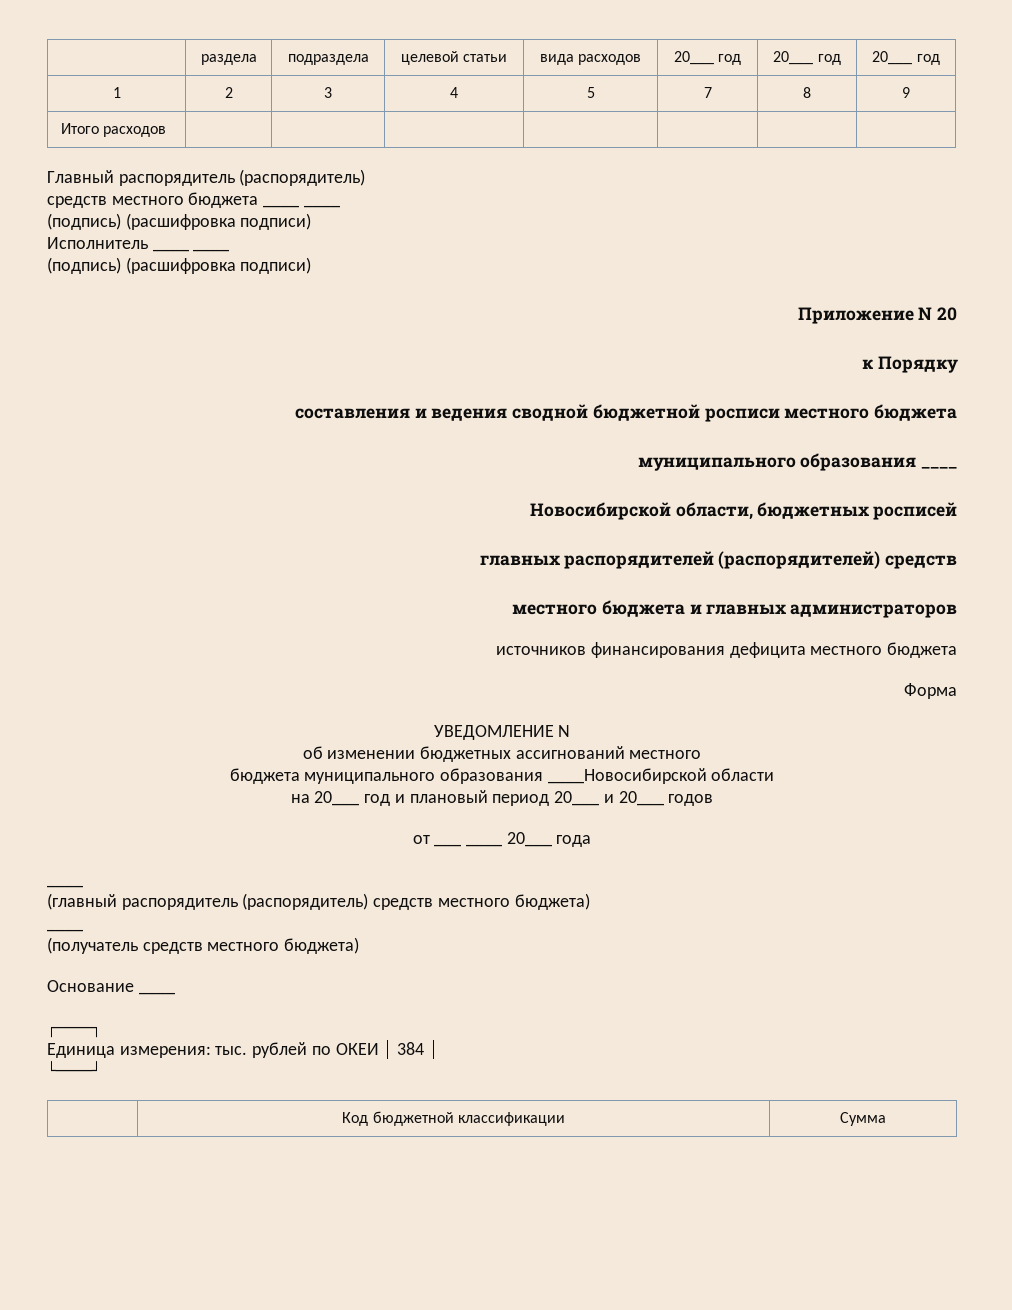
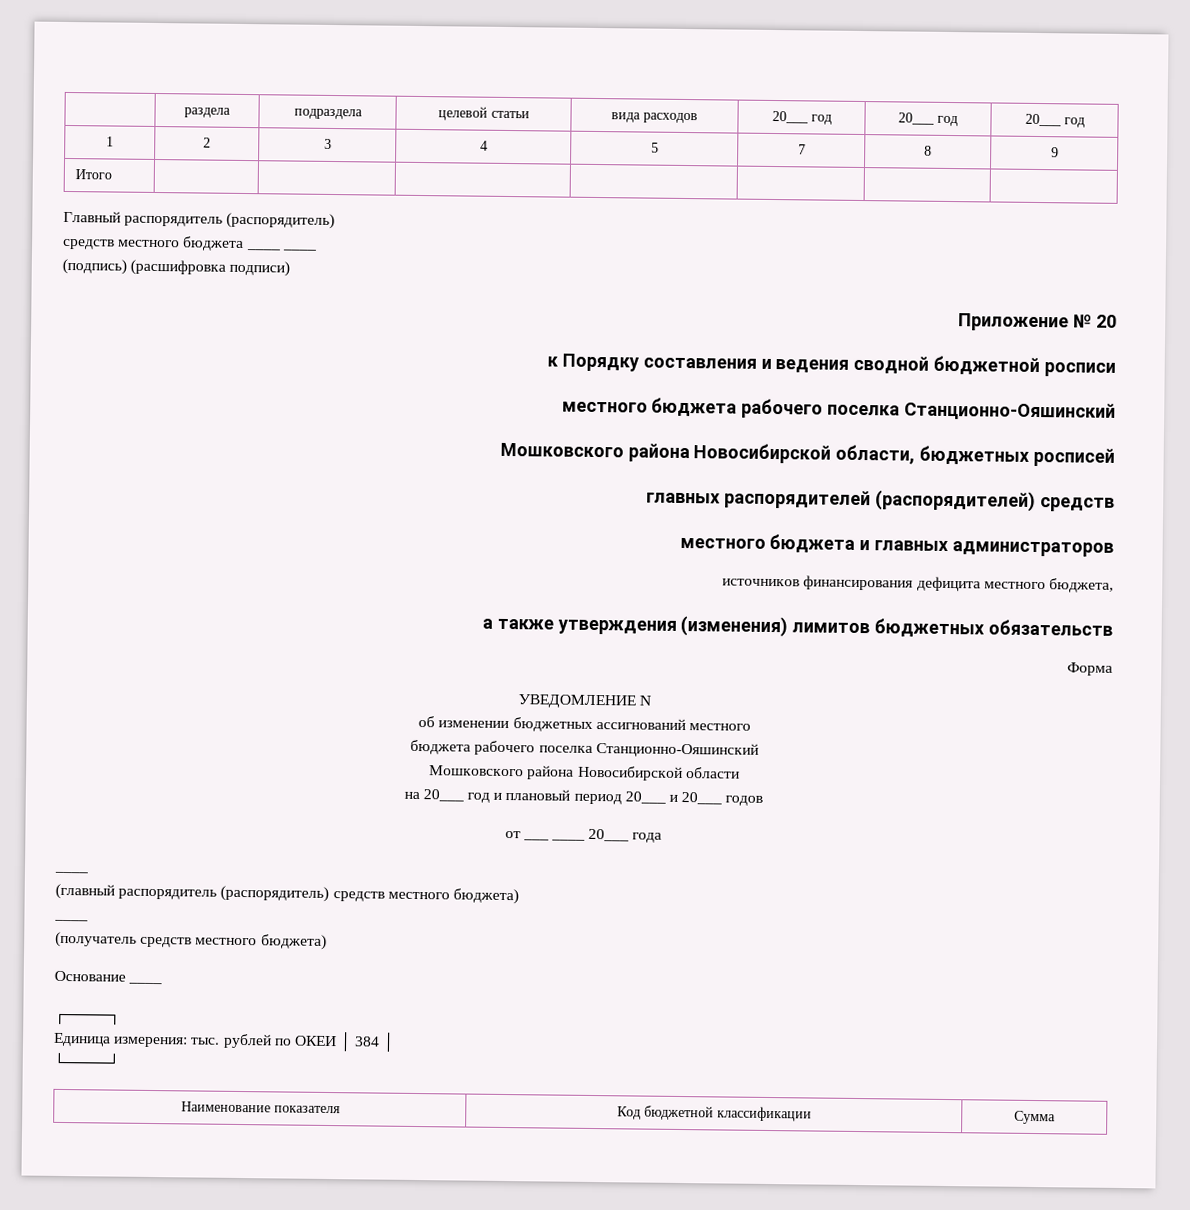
- Итого расходов | | | | | | |
+ Итого | | | | | | |
- Исполнитель ____ ____
- (подпись) (расшифровка подписи)
- Приложение N 20
+ Приложение № 20
- к Порядку
- составления и ведения сводной бюджетной росписи местного бюджета
- муниципального образования ____
- Новосибирской области, бюджетных росписей
+ к Порядку составления и ведения сводной бюджетной росписи
+ местного бюджета рабочего поселка Станционно-Ояшинский
+ Мошковского района Новосибирской области, бюджетных росписей
- источников финансирования дефицита местного бюджета
+ источников финансирования дефицита местного бюджета,
+ а также утверждения (изменения) лимитов бюджетных обязательств
  об изменении бюджетных ассигнований местного
- бюджета муниципального образования ____Новосибирской области
+ бюджета рабочего поселка Станционно-Ояшинский
+ Мошковского района Новосибирской области
- | Код бюджетной классификации | Сумма
+ Наименование показателя | Код бюджетной классификации | Сумма

